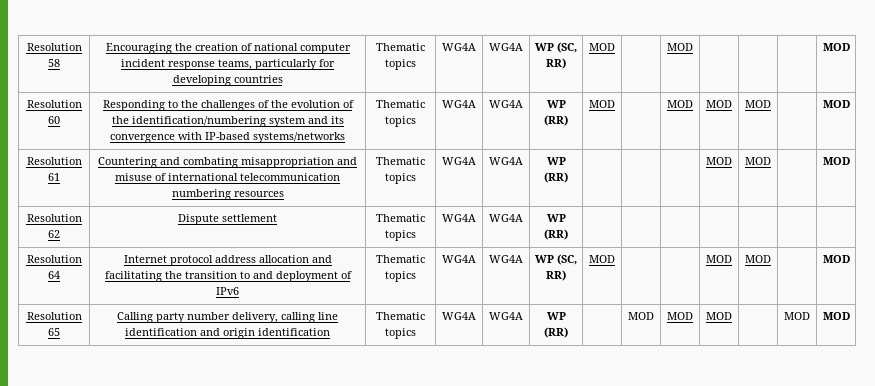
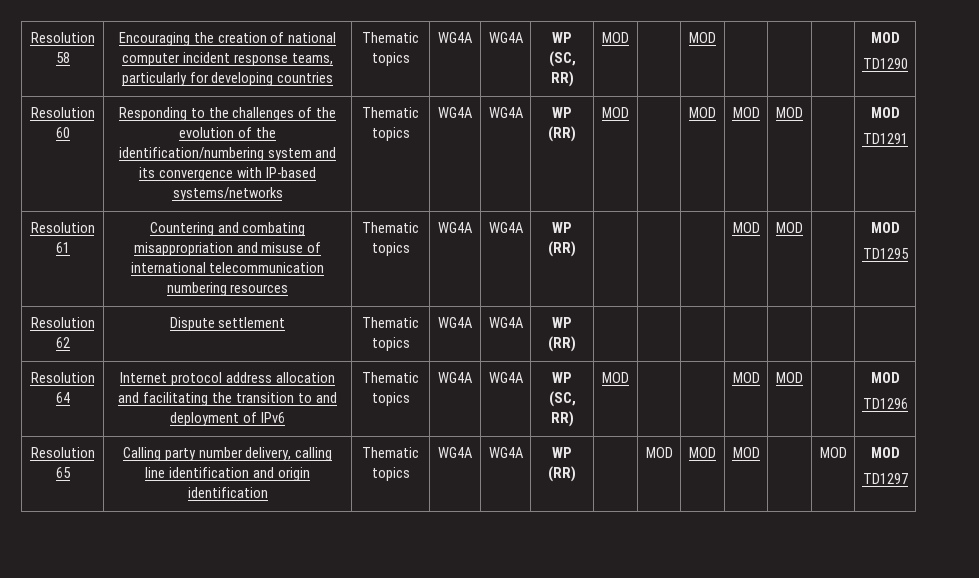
  Resolution 58 | Encouraging the creation of national computer incident response teams, particularly for developing countries | Thematic topics | WG4A | WG4A | WP (SC, RR) | MOD | | MOD | | | | MOD
+ TD1290
  Resolution 60 | Responding to the challenges of the evolution of the identification/numbering system and its convergence with IP-based systems/networks | Thematic topics | WG4A | WG4A | WP (RR) | MOD | | MOD | MOD | MOD | | MOD
+ TD1291
  Resolution 61 | Countering and combating misappropriation and misuse of international telecommunication numbering resources | Thematic topics | WG4A | WG4A | WP (RR) | | | | MOD | MOD | | MOD
+ TD1295
  Resolution 64 | Internet protocol address allocation and facilitating the transition to and deployment of IPv6 | Thematic topics | WG4A | WG4A | WP (SC, RR) | MOD | | | MOD | MOD | | MOD
+ TD1296
  Resolution 65 | Calling party number delivery, calling line identification and origin identification | Thematic topics | WG4A | WG4A | WP (RR) | | MOD | MOD | MOD | | MOD | MOD
+ TD1297

